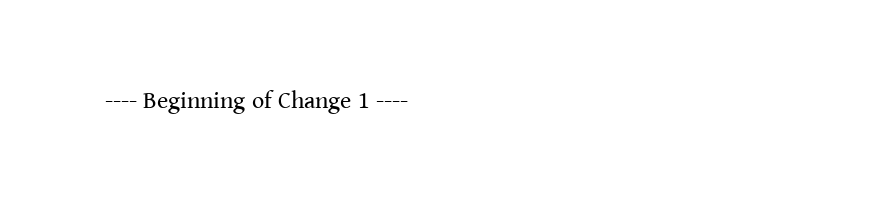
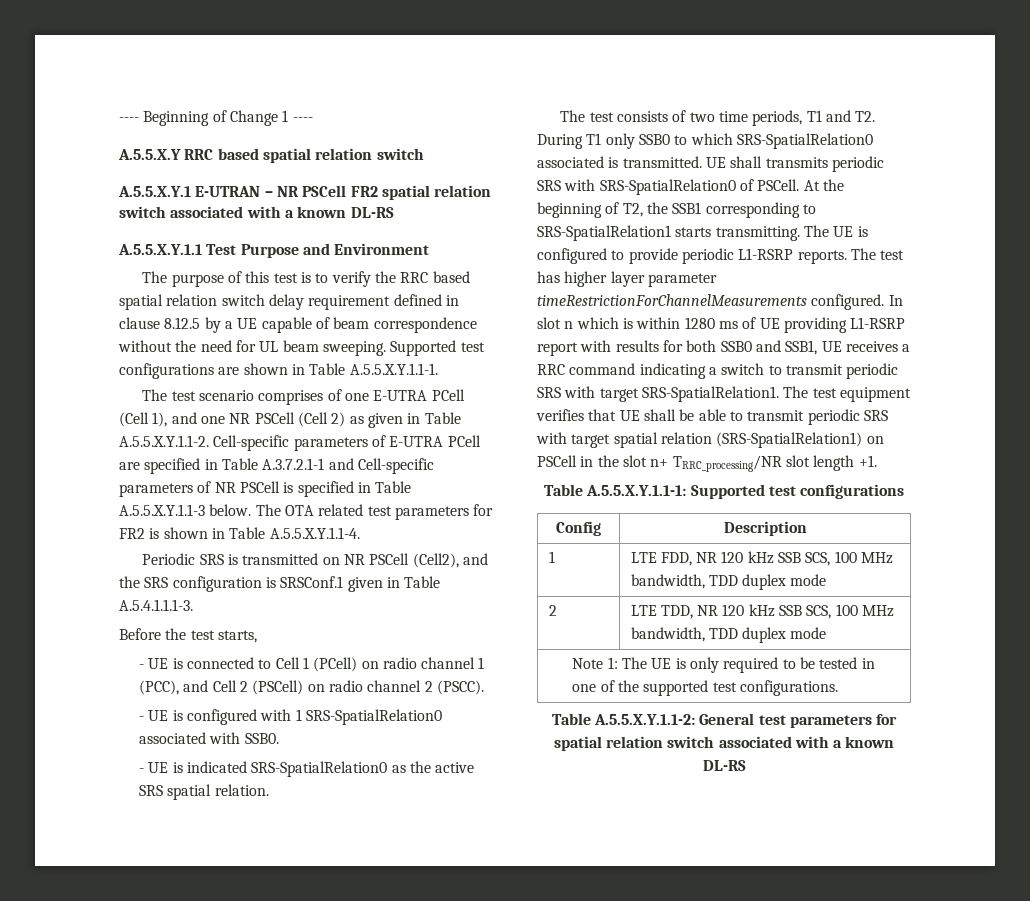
+ A.5.5.X.Y RRC based spatial relation switch
+ A.5.5.X.Y.1 E-UTRAN – NR PSCell FR2 spatial relation switch associated with a known DL-RS
+ A.5.5.X.Y.1.1 Test Purpose and Environment
+ The purpose of this test is to verify the RRC based spatial relation switch delay requirement defined in clause 8.12.5 by a UE capable of beam correspondence without the need for UL beam sweeping. Supported test configurations are shown in Table A.5.5.X.Y.1.1-1.
+ The test scenario comprises of one E-UTRA PCell (Cell 1), and one NR PSCell (Cell 2) as given in Table A.5.5.X.Y.1.1-2. Cell-specific parameters of E-UTRA PCell are specified in Table A.3.7.2.1-1 and Cell-specific parameters of NR PSCell is specified in Table A.5.5.X.Y.1.1-3 below. The OTA related test parameters for FR2 is shown in Table A.5.5.X.Y.1.1-4.
+ Periodic SRS is transmitted on NR PSCell (Cell2), and the SRS configuration is SRSConf.1 given in Table A.5.4.1.1.1-3.
+ Before the test starts,
+ - UE is connected to Cell 1 (PCell) on radio channel 1 (PCC), and Cell 2 (PSCell) on radio channel 2 (PSCC).
+ - UE is configured with 1 SRS-SpatialRelation0 associated with SSB0.
+ - UE is indicated SRS-SpatialRelation0 as the active SRS spatial relation.
+ The test consists of two time periods, T1 and T2. During T1 only SSB0 to which SRS-SpatialRelation0 associated is transmitted. UE shall transmits periodic SRS with SRS-SpatialRelation0 of PSCell. At the beginning of T2, the SSB1 corresponding to SRS-SpatialRelation1 starts transmitting. The UE is configured to provide periodic L1-RSRP reports. The test has higher layer parameter timeRestrictionForChannelMeasurements configured. In slot n which is within 1280 ms of UE providing L1-RSRP report with results for both SSB0 and SSB1, UE receives a RRC command indicating a switch to transmit periodic SRS with target SRS-SpatialRelation1. The test equipment verifies that UE shall be able to transmit periodic SRS with target spatial relation (SRS-SpatialRelation1) on PSCell in the slot n+ TRRC_processing/NR slot length +1.
+ Table A.5.5.X.Y.1.1-1: Supported test configurations
+ Config | Description
+ 1 | LTE FDD, NR 120 kHz SSB SCS, 100 MHz bandwidth, TDD duplex mode
+ 2 | LTE TDD, NR 120 kHz SSB SCS, 100 MHz bandwidth, TDD duplex mode
+ Note 1: The UE is only required to be tested in one of the supported test configurations.
+ Table A.5.5.X.Y.1.1-2: General test parameters for spatial relation switch associated with a known DL-RS

